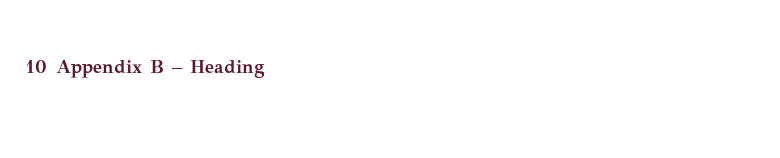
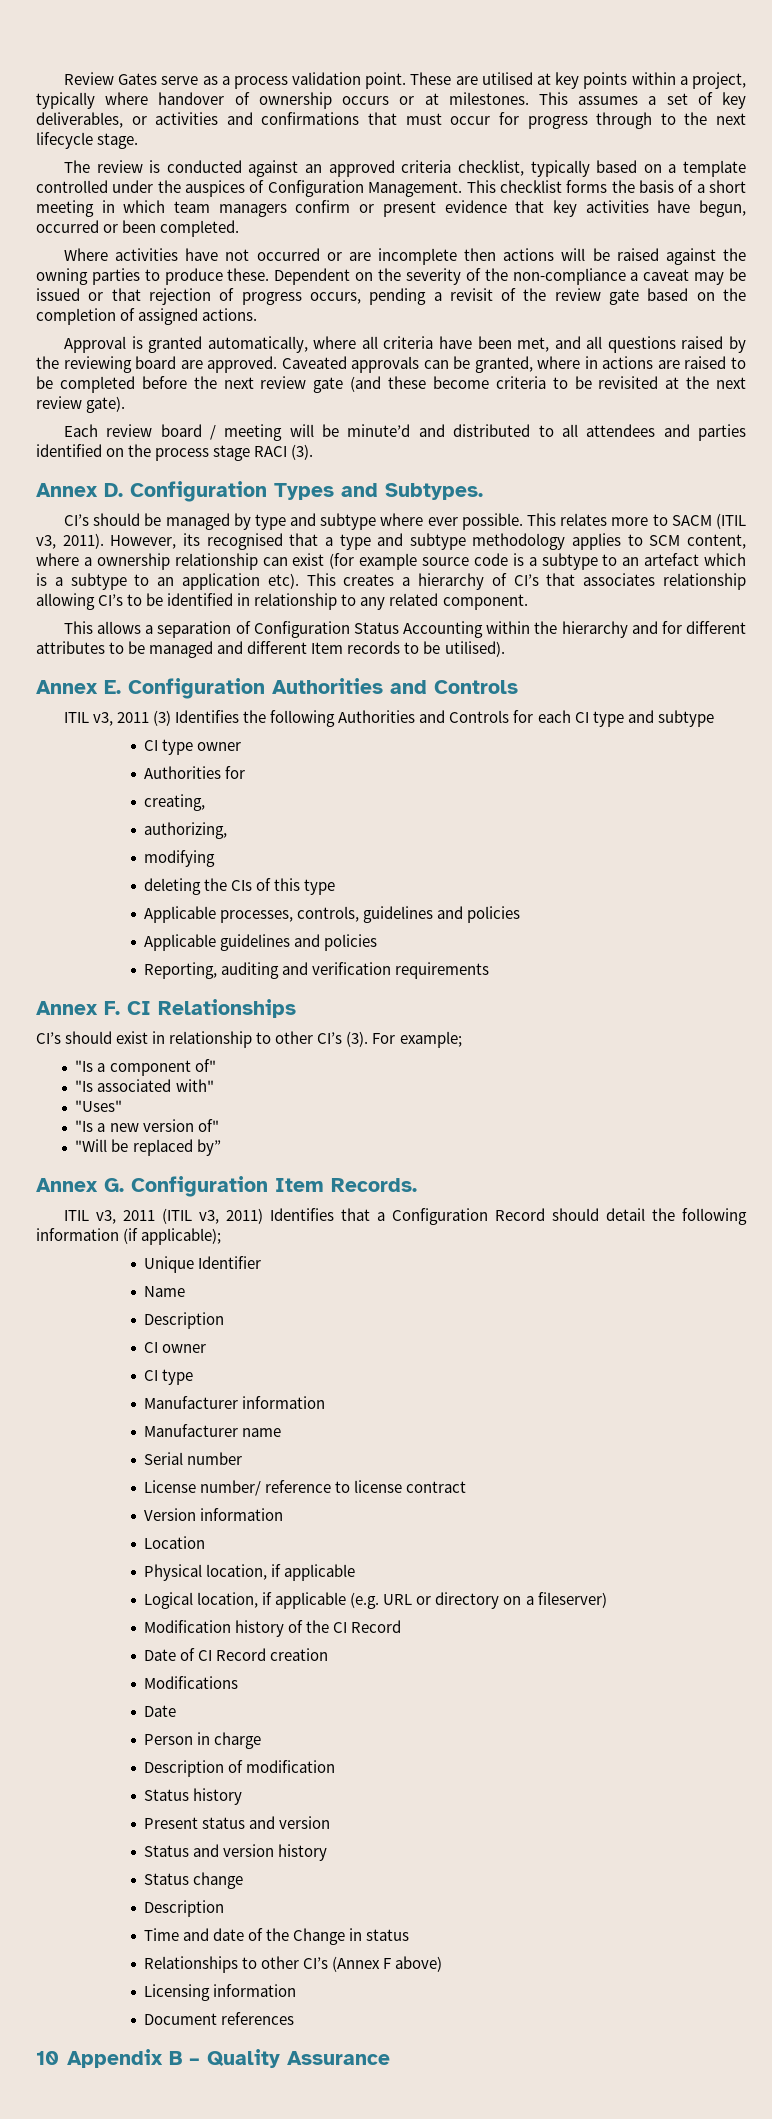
+ Review Gates serve as a process validation point. These are utilised at key points within a project, typically where handover of ownership occurs or at milestones. This assumes a set of key deliverables, or activities and confirmations that must occur for progress through to the next lifecycle stage.
+ The review is conducted against an approved criteria checklist, typically based on a template controlled under the auspices of Configuration Management. This checklist forms the basis of a short meeting in which team managers confirm or present evidence that key activities have begun, occurred or been completed.
+ Where activities have not occurred or are incomplete then actions will be raised against the owning parties to produce these. Dependent on the severity of the non-compliance a caveat may be issued or that rejection of progress occurs, pending a revisit of the review gate based on the completion of assigned actions.
+ Approval is granted automatically, where all criteria have been met, and all questions raised by the reviewing board are approved. Caveated approvals can be granted, where in actions are raised to be completed before the next review gate (and these become criteria to be revisited at the next review gate).
+ Each review board / meeting will be minute’d and distributed to all attendees and parties identified on the process stage RACI (3).
+ Annex D. Configuration Types and Subtypes.
+ CI’s should be managed by type and subtype where ever possible. This relates more to SACM (ITIL v3, 2011). However, its recognised that a type and subtype methodology applies to SCM content, where a ownership relationship can exist (for example source code is a subtype to an artefact which is a subtype to an application etc). This creates a hierarchy of CI’s that associates relationship allowing CI’s to be identified in relationship to any related component.
+ This allows a separation of Configuration Status Accounting within the hierarchy and for different attributes to be managed and different Item records to be utilised).
+ Annex E. Configuration Authorities and Controls
+ ITIL v3, 2011 (3) Identifies the following Authorities and Controls for each CI type and subtype
+ CI type owner
+ Authorities for
+ creating,
+ authorizing,
+ modifying
+ deleting the CIs of this type
+ Applicable processes, controls, guidelines and policies
+ Applicable guidelines and policies
+ Reporting, auditing and verification requirements
+ Annex F. CI Relationships
+ CI’s should exist in relationship to other CI’s (3). For example;
+ "Is a component of"
+ "Is associated with"
+ "Uses"
+ "Is a new version of"
+ "Will be replaced by”
+ Annex G. Configuration Item Records.
+ ITIL v3, 2011 (ITIL v3, 2011) Identifies that a Configuration Record should detail the following information (if applicable);
+ Unique Identifier
+ Name
+ Description
+ CI owner
+ CI type
+ Manufacturer information
+ Manufacturer name
+ Serial number
+ License number/ reference to license contract
+ Version information
+ Location
+ Physical location, if applicable
+ Logical location, if applicable (e.g. URL or directory on a fileserver)
+ Modification history of the CI Record
+ Date of CI Record creation
+ Modifications
+ Date
+ Person in charge
+ Description of modification
+ Status history
+ Present status and version
+ Status and version history
+ Status change
+ Description
+ Time and date of the Change in status
+ Relationships to other CI’s (Annex F above)
+ Licensing information
+ Document references
- 10 Appendix B – Heading
+ 10 Appendix B – Quality Assurance

